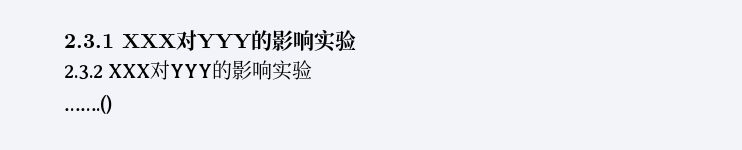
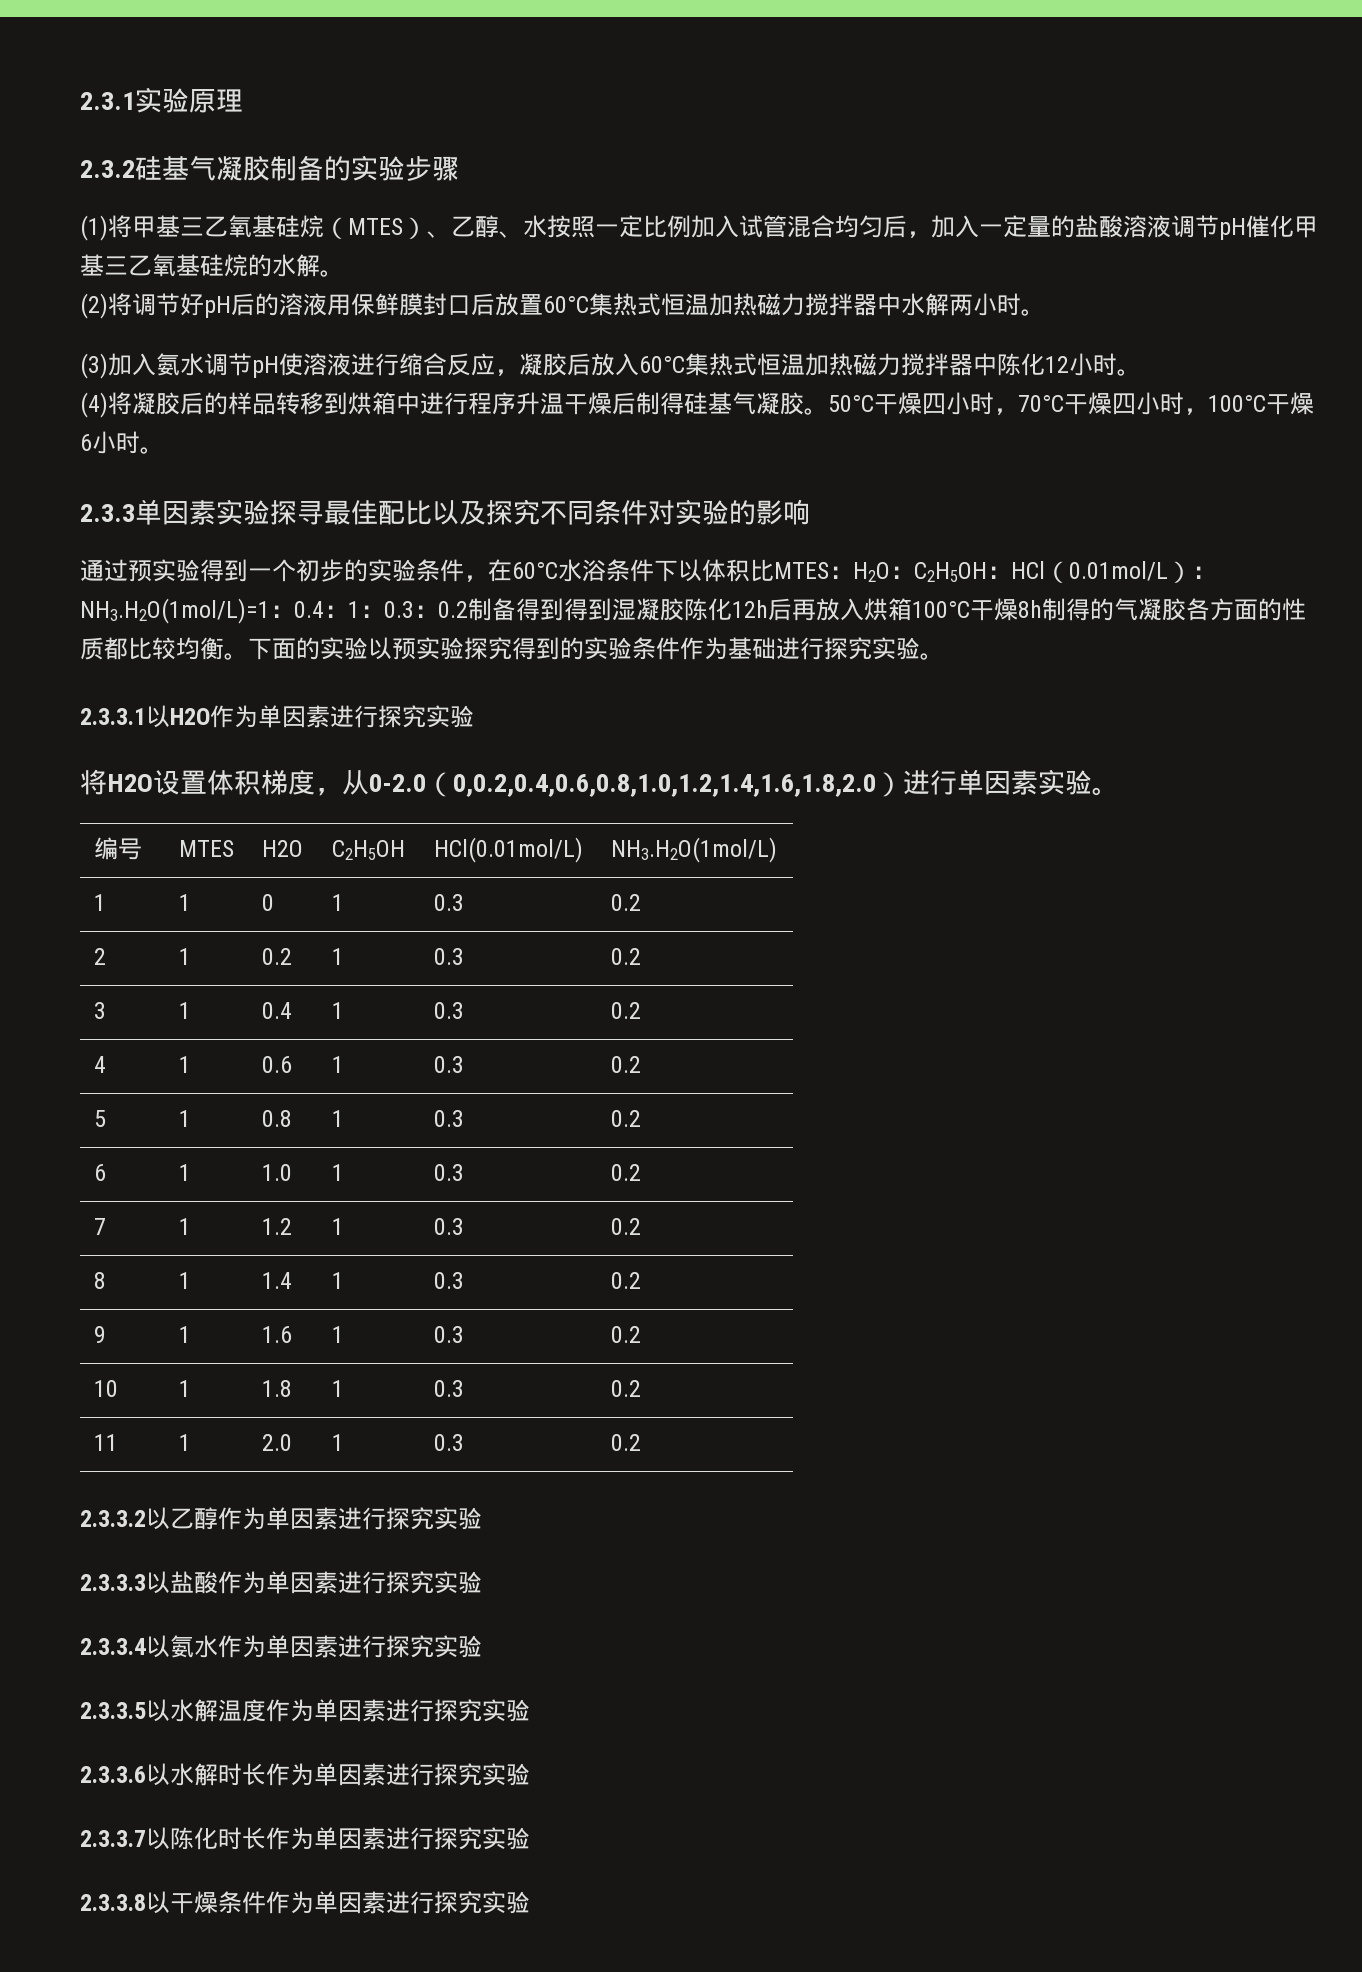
- 2.3.1 XXX对YYY的影响实验
- 2.3.2 XXX对YYY的影响实验
- …….()
+ 2.3.1实验原理
+ 2.3.2硅基气凝胶制备的实验步骤
+ (1)将甲基三乙氧基硅烷（MTES）、乙醇、水按照一定比例加入试管混合均匀后，加入一定量的盐酸溶液调节pH催化甲基三乙氧基硅烷的水解。
+ (2)将调节好pH后的溶液用保鲜膜封口后放置60°C集热式恒温加热磁力搅拌器中水解两小时。
+ (3)加入氨水调节pH使溶液进行缩合反应，凝胶后放入60°C集热式恒温加热磁力搅拌器中陈化12小时。
+ (4)将凝胶后的样品转移到烘箱中进行程序升温干燥后制得硅基气凝胶。50°C干燥四小时，70°C干燥四小时，100°C干燥6小时。
+ 2.3.3单因素实验探寻最佳配比以及探究不同条件对实验的影响
+ 通过预实验得到一个初步的实验条件，在60°C水浴条件下以体积比MTES：H2O：C2H5OH：HCl（0.01mol/L）：NH3.H2O(1mol/L)=1：0.4：1：0.3：0.2制备得到得到湿凝胶陈化12h后再放入烘箱100°C干燥8h制得的气凝胶各方面的性质都比较均衡。下面的实验以预实验探究得到的实验条件作为基础进行探究实验。
+ 2.3.3.1以H2O作为单因素进行探究实验
+ 将H2O设置体积梯度，从0-2.0（0,0.2,0.4,0.6,0.8,1.0,1.2,1.4,1.6,1.8,2.0）进行单因素实验。
+ 编号 | MTES | H2O | C2H5OH | HCl(0.01mol/L) | NH3.H2O(1mol/L)
+ 1 | 1 | 0 | 1 | 0.3 | 0.2
+ 2 | 1 | 0.2 | 1 | 0.3 | 0.2
+ 3 | 1 | 0.4 | 1 | 0.3 | 0.2
+ 4 | 1 | 0.6 | 1 | 0.3 | 0.2
+ 5 | 1 | 0.8 | 1 | 0.3 | 0.2
+ 6 | 1 | 1.0 | 1 | 0.3 | 0.2
+ 7 | 1 | 1.2 | 1 | 0.3 | 0.2
+ 8 | 1 | 1.4 | 1 | 0.3 | 0.2
+ 9 | 1 | 1.6 | 1 | 0.3 | 0.2
+ 10 | 1 | 1.8 | 1 | 0.3 | 0.2
+ 11 | 1 | 2.0 | 1 | 0.3 | 0.2
+ 2.3.3.2以乙醇作为单因素进行探究实验
+ 2.3.3.3以盐酸作为单因素进行探究实验
+ 2.3.3.4以氨水作为单因素进行探究实验
+ 2.3.3.5以水解温度作为单因素进行探究实验
+ 2.3.3.6以水解时长作为单因素进行探究实验
+ 2.3.3.7以陈化时长作为单因素进行探究实验
+ 2.3.3.8以干燥条件作为单因素进行探究实验

